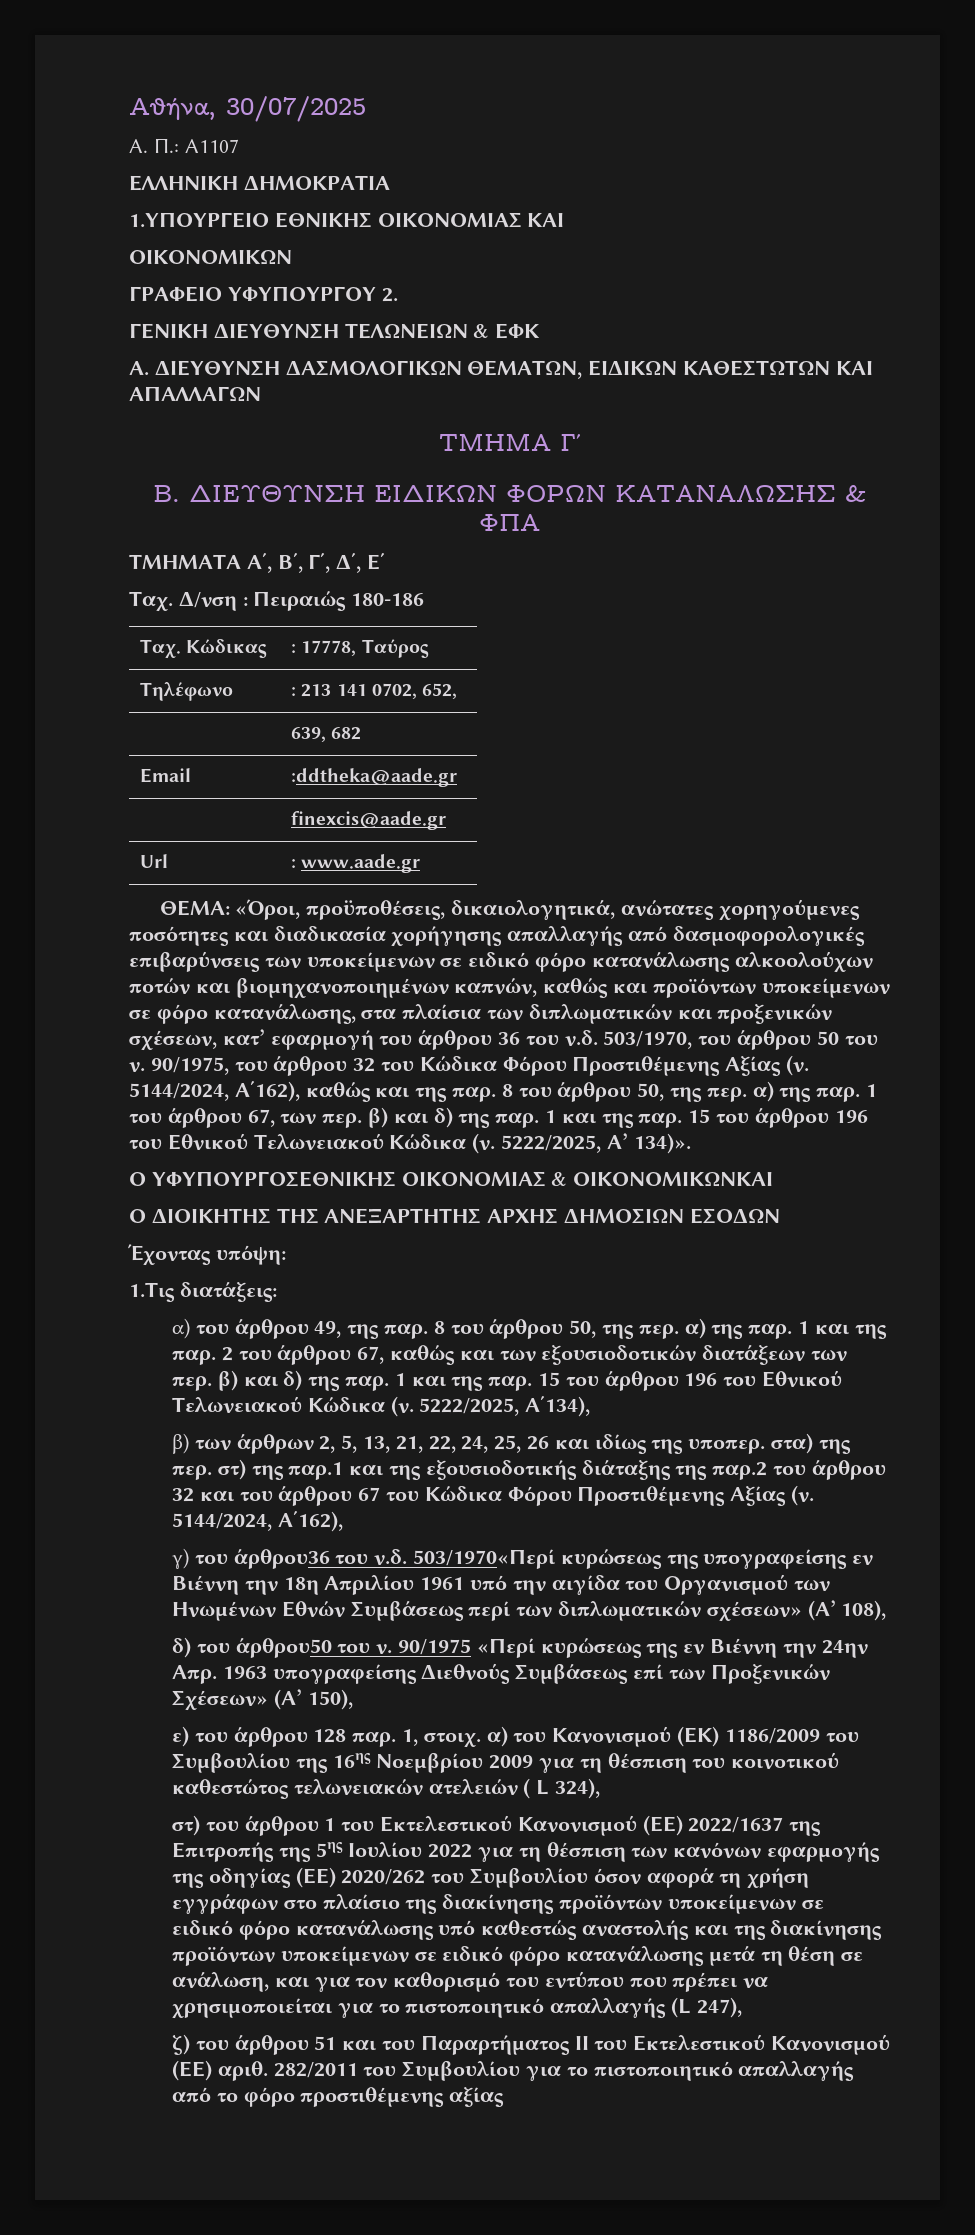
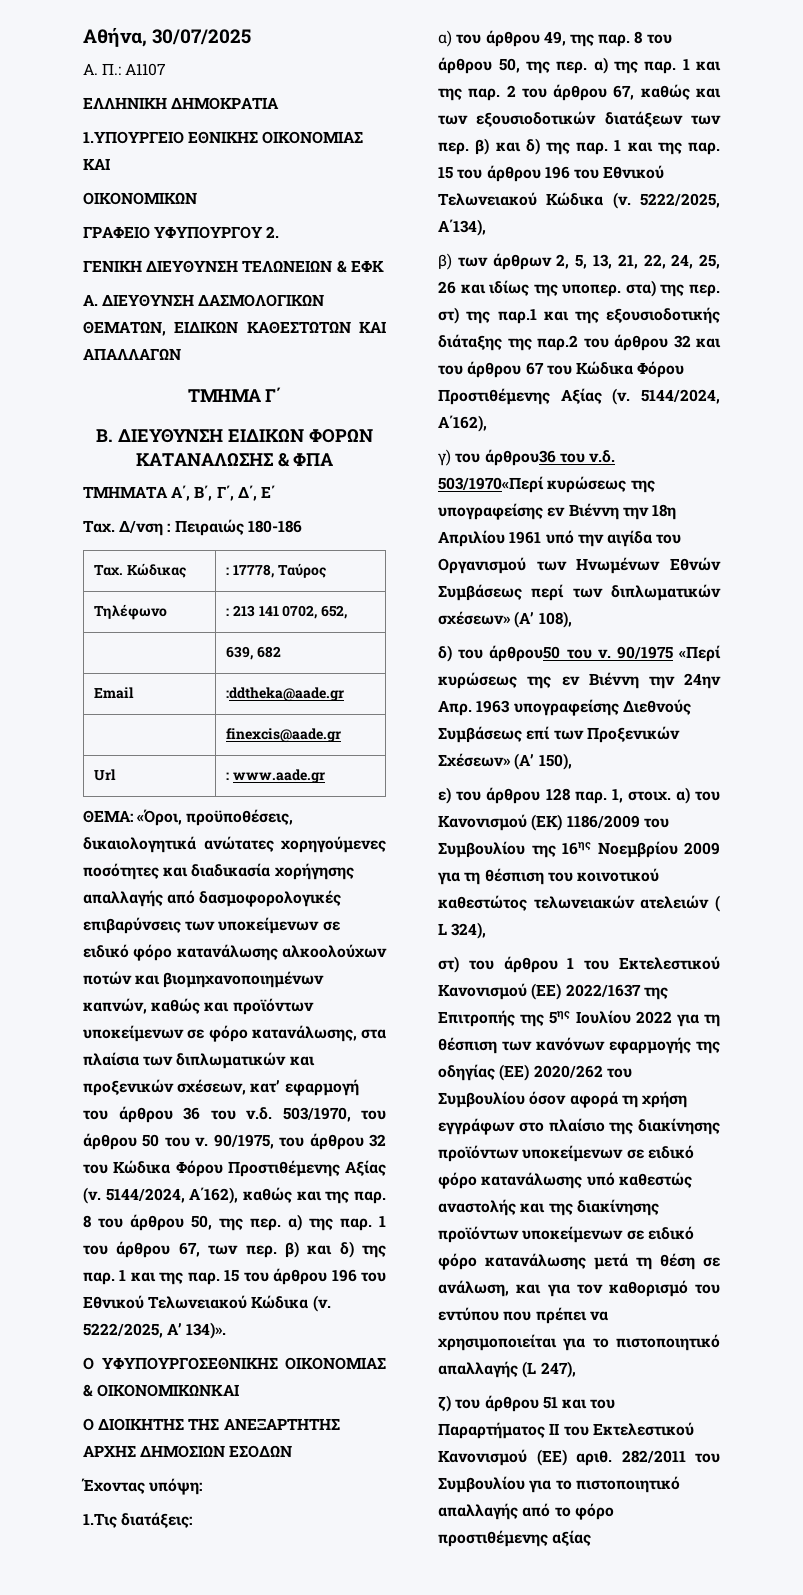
- ΘΕΜΑ: «Όροι, προϋποθέσεις, δικαιολογητικά, ανώτατες χορηγούμενες ποσότητες και διαδικασία χορήγησης απαλλαγής από δασμοφορολογικές επιβαρύνσεις των υποκείμενων σε ειδικό φόρο κατανάλωσης αλκοολούχων ποτών και βιομηχανοποιημένων καπνών, καθώς και προϊόντων υποκείμενων σε φόρο κατανάλωσης, στα πλαίσια των διπλωματικών και προξενικών σχέσεων, κατ’ εφαρμογή του άρθρου 36 του ν.δ. 503/1970, του άρθρου 50 του ν.
+ ΘΕΜΑ: «Όροι, προϋποθέσεις, δικαιολογητικά ανώτατες χορηγούμενες ποσότητες και διαδικασία χορήγησης απαλλαγής από δασμοφορολογικές επιβαρύνσεις των υποκείμενων σε ειδικό φόρο κατανάλωσης αλκοολούχων ποτών και βιομηχανοποιημένων καπνών, καθώς και προϊόντων υποκείμενων σε φόρο κατανάλωσης, στα πλαίσια των διπλωματικών και προξενικών σχέσεων, κατ’ εφαρμογή του άρθρου 36 του ν.δ. 503/1970, του άρθρου 50 του ν.

